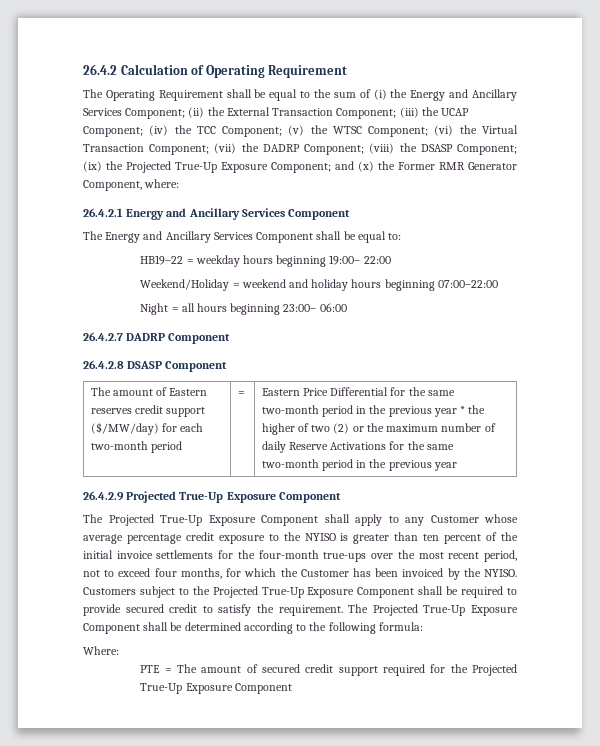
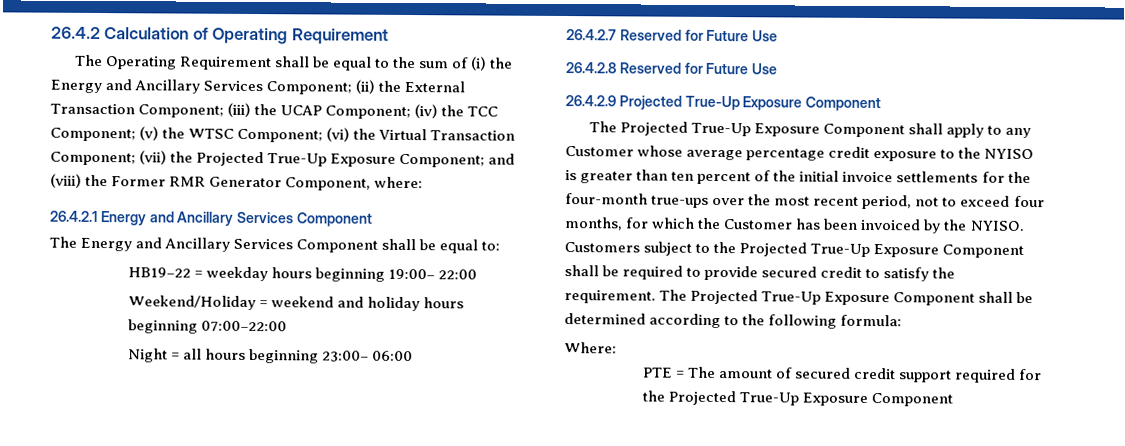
- The Operating Requirement shall be equal to the sum of (i) the Energy and Ancillary Services Component; (ii) the External Transaction Component; (iii) the UCAP Component; (iv) the TCC Component; (v) the WTSC Component; (vi) the Virtual Transaction Component; (vii) the DADRP Component; (viii) the DSASP Component; (ix) the Projected True-Up Exposure Component; and (x) the Former RMR Generator Component, where:
+ The Operating Requirement shall be equal to the sum of (i) the Energy and Ancillary Services Component; (ii) the External Transaction Component; (iii) the UCAP Component; (iv) the TCC Component; (v) the WTSC Component; (vi) the Virtual Transaction Component; (vii) the Projected True-Up Exposure Component; and (viii) the Former RMR Generator Component, where:
- 26.4.2.7 DADRP Component
- 26.4.2.8 DSASP Component
- The amount of Eastern reserves credit support ($/MW/day) for each two-month period | = | Eastern Price Differential for the same two-month period in the previous year * the higher of two (2) or the maximum number of daily Reserve Activations for the same two-month period in the previous year
+ 26.4.2.7 Reserved for Future Use
+ 26.4.2.8 Reserved for Future Use

